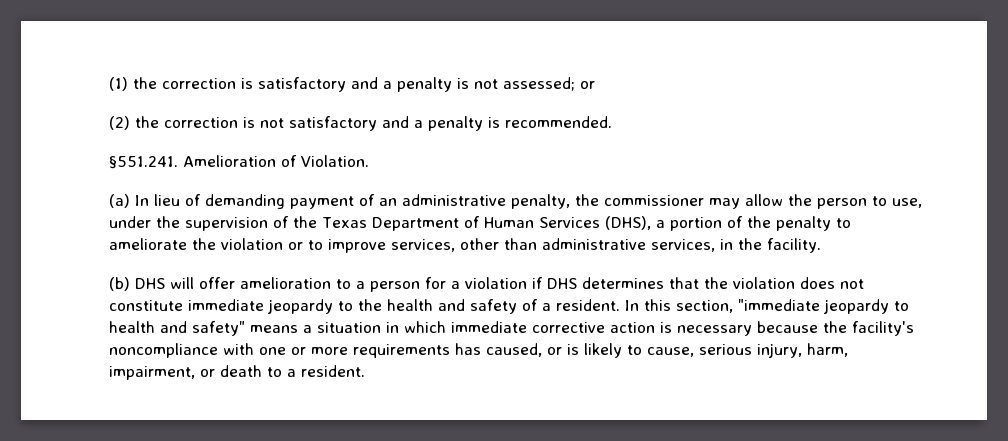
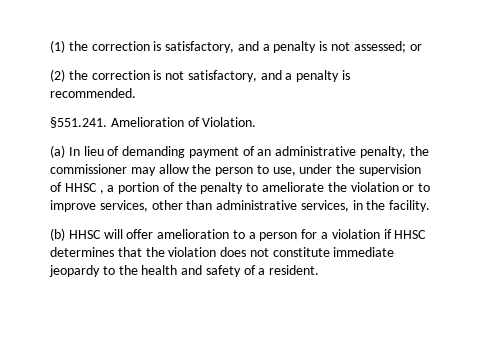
- (1) the correction is satisfactory and a penalty is not assessed; or
+ (1) the correction is satisfactory, and a penalty is not assessed; or
- (2) the correction is not satisfactory and a penalty is recommended.
+ (2) the correction is not satisfactory, and a penalty is recommended.
- (a) In lieu of demanding payment of an administrative penalty, the commissioner may allow the person to use, under the supervision of the Texas Department of Human Services (DHS), a portion of the penalty to ameliorate the violation or to improve services, other than administrative services, in the facility.
+ (a) In lieu of demanding payment of an administrative penalty, the commissioner may allow the person to use, under the supervision of HHSC , a portion of the penalty to ameliorate the violation or to improve services, other than administrative services, in the facility.
- (b) DHS will offer amelioration to a person for a violation if DHS determines that the violation does not constitute immediate jeopardy to the health and safety of a resident. In this section, "immediate jeopardy to health and safety" means a situation in which immediate corrective action is necessary because the facility's noncompliance with one or more requirements has caused, or is likely to cause, serious injury, harm, impairment, or death to a resident.
+ (b) HHSC will offer amelioration to a person for a violation if HHSC determines that the violation does not constitute immediate jeopardy to the health and safety of a resident.

